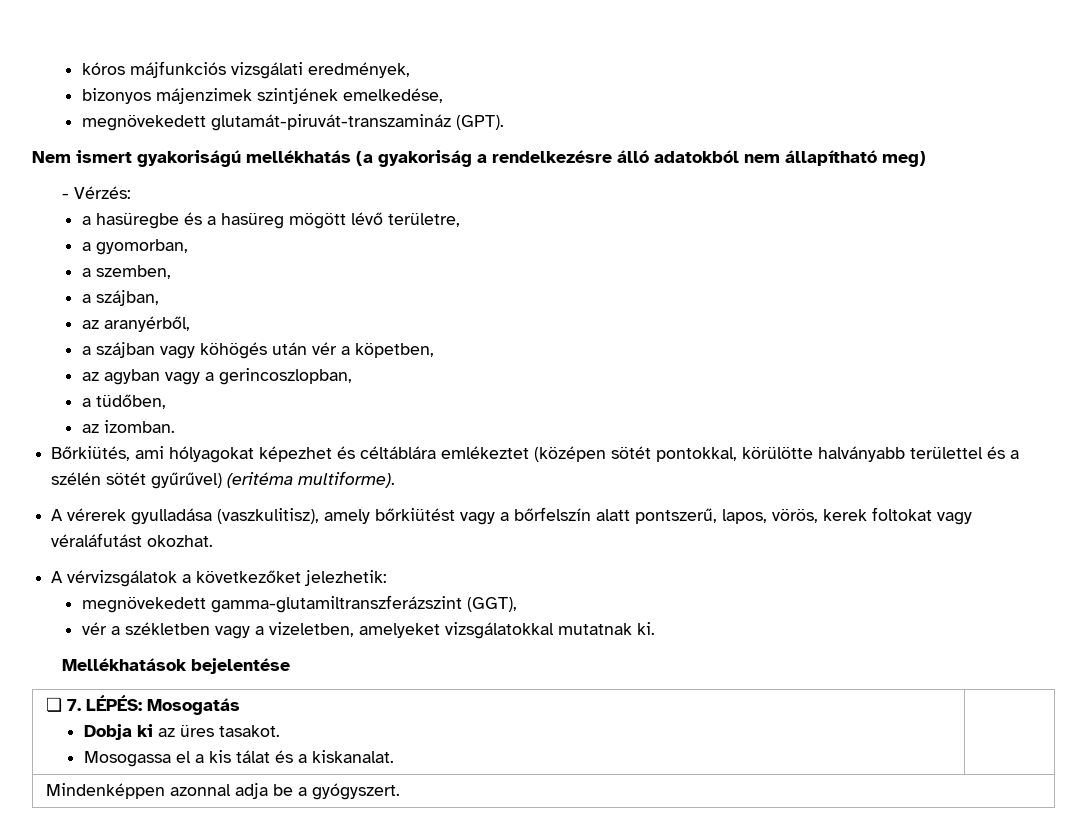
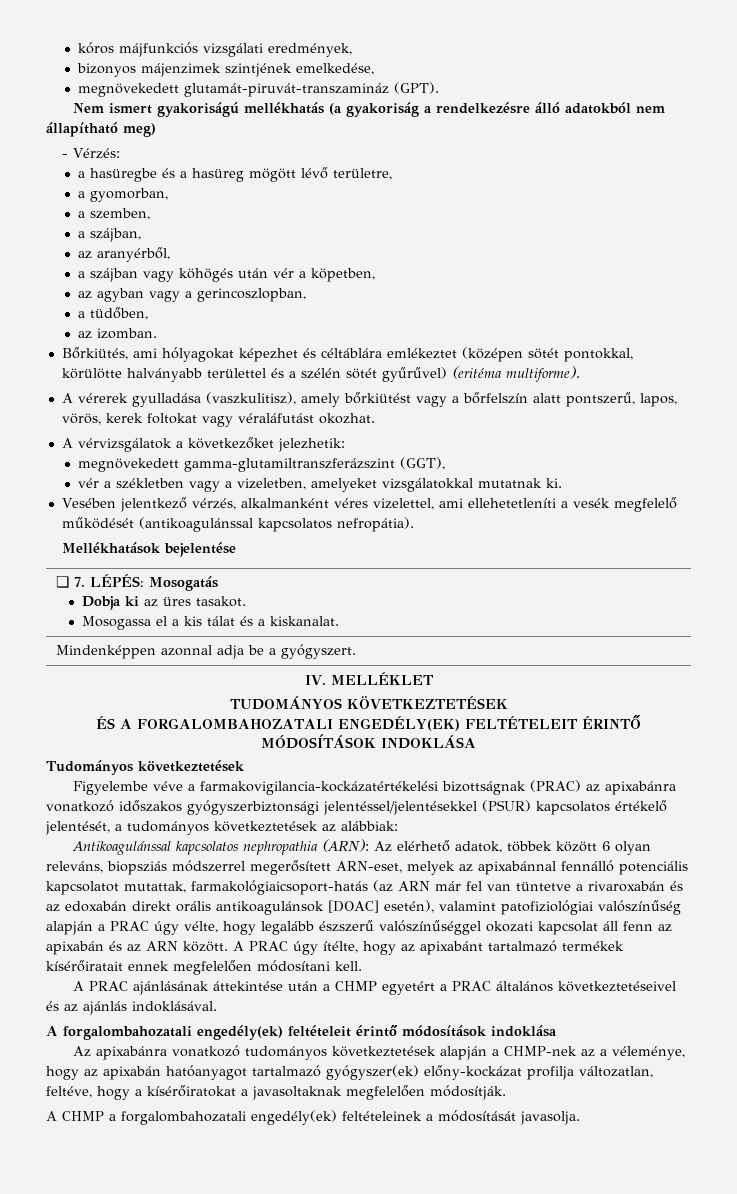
+ Vesében jelentkező vérzés, alkalmanként véres vizelettel, ami ellehetetleníti a vesék megfelelő működését (antikoagulánssal kapcsolatos nefropátia).
+ IV. MELLÉKLET
+ TUDOMÁNYOS KÖVETKEZTETÉSEK
+ ÉS A FORGALOMBAHOZATALI ENGEDÉLY(EK) FELTÉTELEIT ÉRINTŐ MÓDOSÍTÁSOK INDOKLÁSA
+ Tudományos következtetések
+ Figyelembe véve a farmakovigilancia-kockázatértékelési bizottságnak (PRAC) az apixabánra vonatkozó időszakos gyógyszerbiztonsági jelentéssel/jelentésekkel (PSUR) kapcsolatos értékelő jelentését, a tudományos következtetések az alábbiak:
+ Antikoagulánssal kapcsolatos nephropathia (ARN): Az elérhető adatok, többek között 6 olyan releváns, biopsziás módszerrel megerősített ARN-eset, melyek az apixabánnal fennálló potenciális kapcsolatot mutattak, farmakológiaicsoport-hatás (az ARN már fel van tüntetve a rivaroxabán és az edoxabán direkt orális antikoagulánsok [DOAC] esetén), valamint patofiziológiai valószínűség alapján a PRAC úgy vélte, hogy legalább észszerű valószínűséggel okozati kapcsolat áll fenn az apixabán és az ARN között. A PRAC úgy ítélte, hogy az apixabánt tartalmazó termékek kísérőiratait ennek megfelelően módosítani kell.
+ A PRAC ajánlásának áttekintése után a CHMP egyetért a PRAC általános következtetéseivel és az ajánlás indoklásával.
+ A forgalombahozatali engedély(ek) feltételeit érintő módosítások indoklása
+ Az apixabánra vonatkozó tudományos következtetések alapján a CHMP-nek az a véleménye, hogy az apixabán hatóanyagot tartalmazó gyógyszer(ek) előny-kockázat profilja változatlan, feltéve, hogy a kísérőiratokat a javasoltaknak megfelelően módosítják.
+ A CHMP a forgalombahozatali engedély(ek) feltételeinek a módosítását javasolja.

